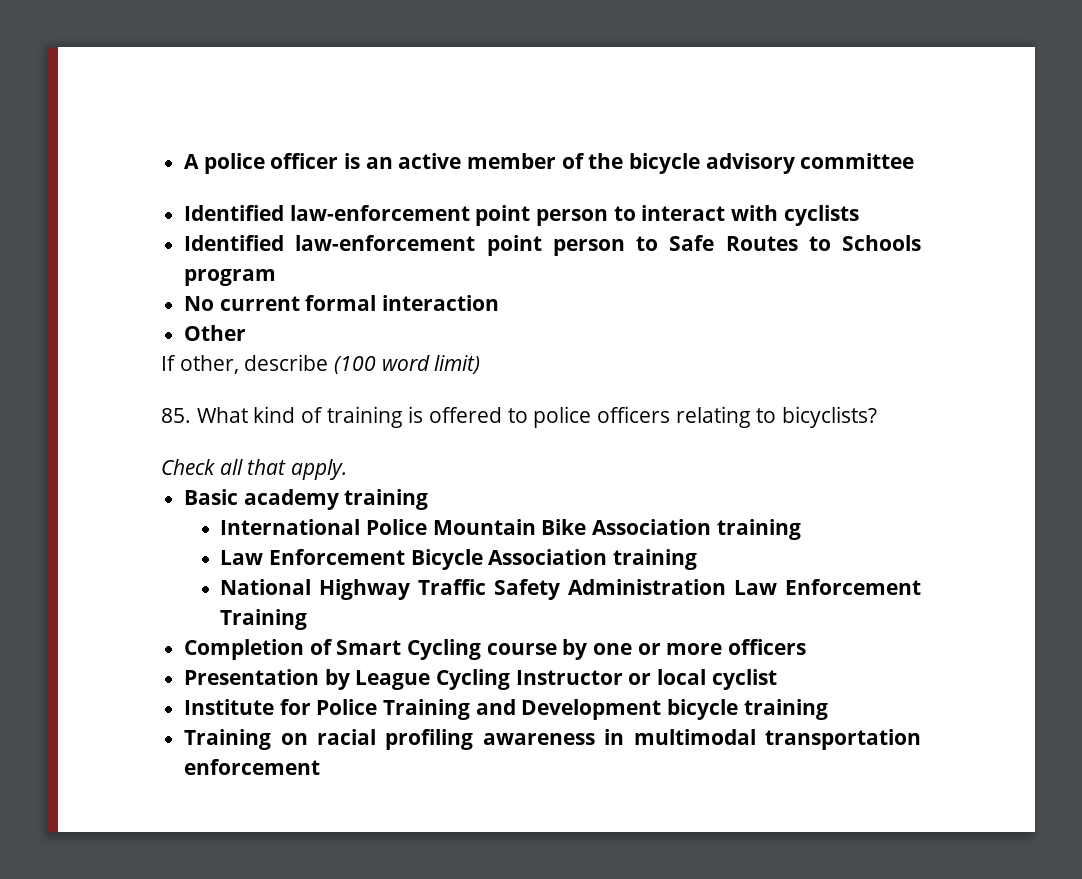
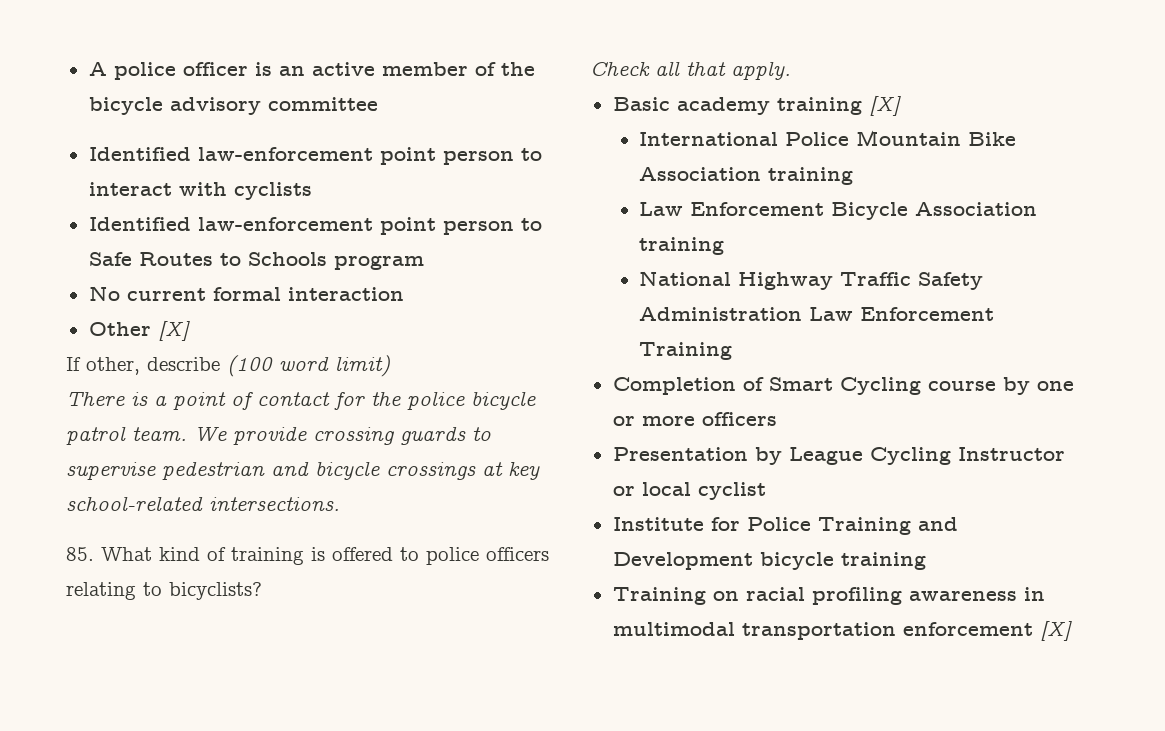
- Other
+ Other [X]
+ There is a point of contact for the police bicycle patrol team. We provide crossing guards to supervise pedestrian and bicycle crossings at key school-related intersections.
- Basic academy training
+ Basic academy training [X]
- Training on racial profiling awareness in multimodal transportation enforcement
+ Training on racial profiling awareness in multimodal transportation enforcement [X]

